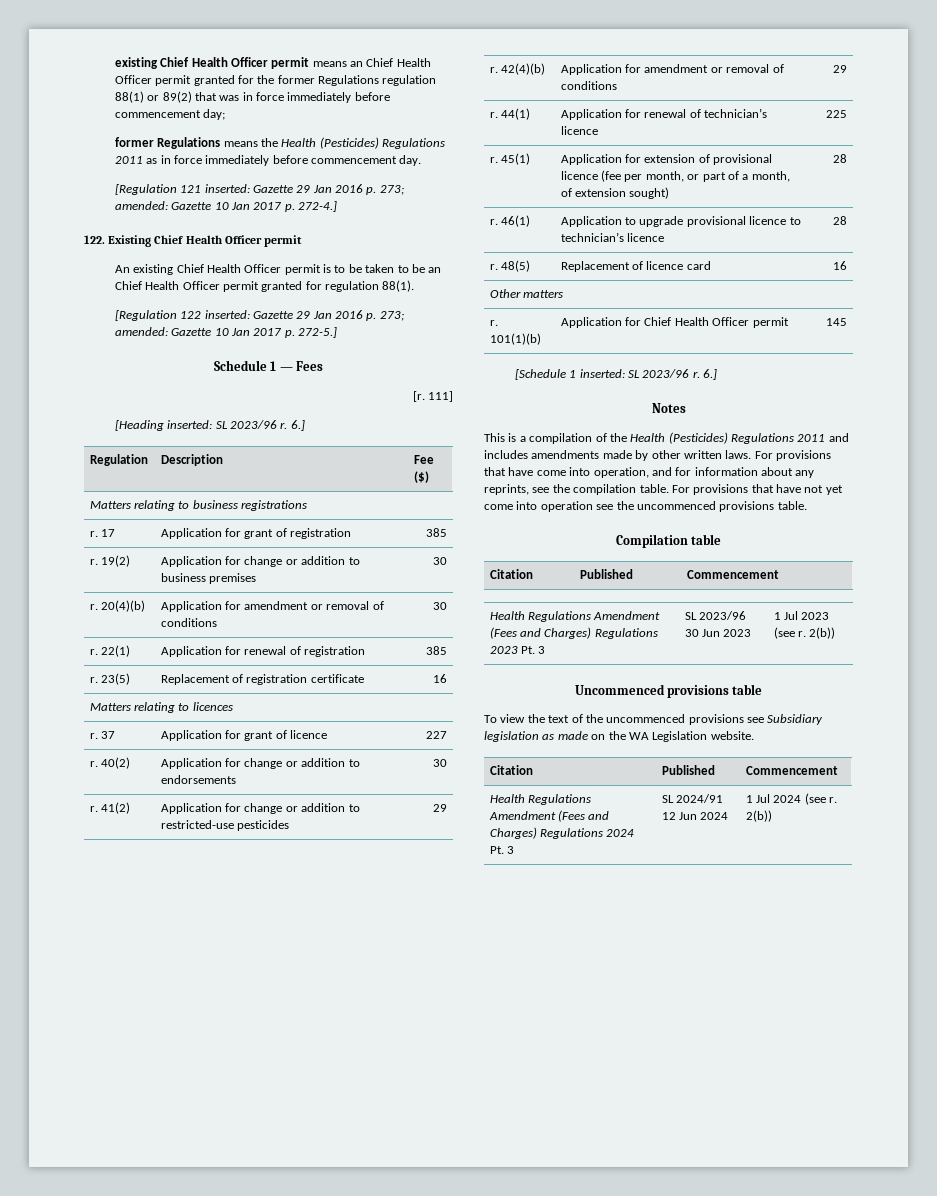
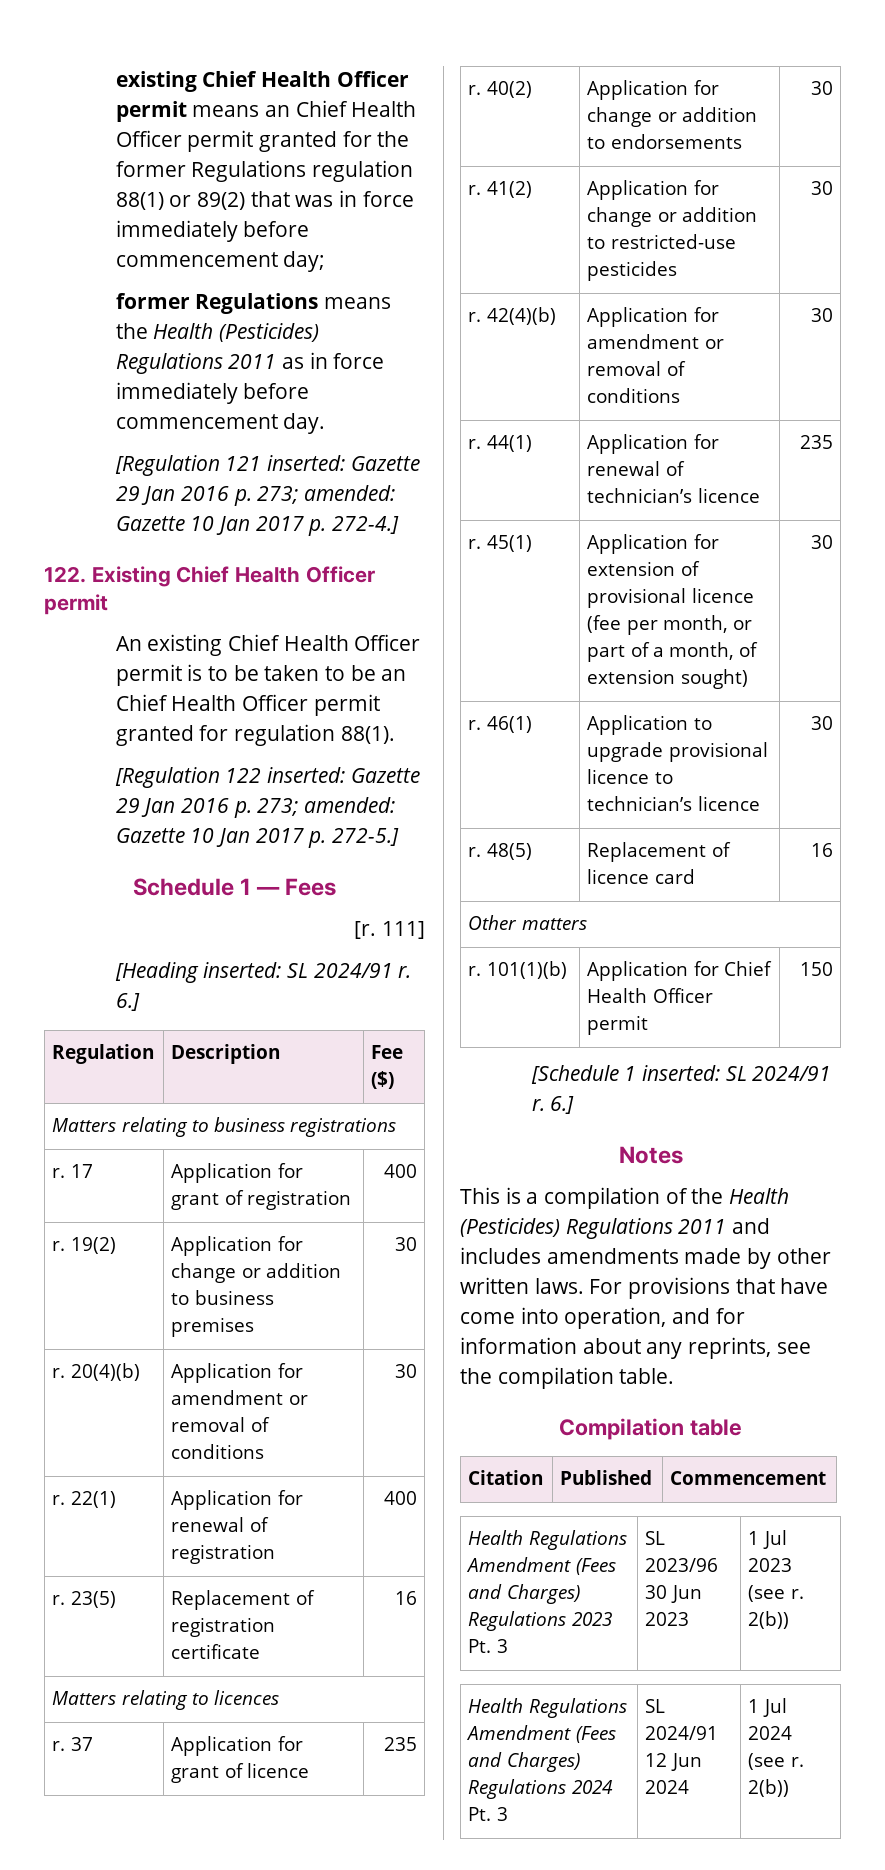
- [Heading inserted: SL 2023/96 r.
+ [Heading inserted: SL 2024/91 r.
- r. 17 | Application for grant of registration | 385
+ r. 17 | Application for grant of registration | 400
- r. 22(1) | Application for renewal of registration | 385
+ r. 22(1) | Application for renewal of registration | 400
- r. 37 | Application for grant of licence | 227
+ r. 37 | Application for grant of licence | 235
- r. 41(2) | Application for change or addition to restricted-use pesticides | 29
+ r. 41(2) | Application for change or addition to restricted-use pesticides | 30
- r. 42(4)(b) | Application for amendment or removal of conditions | 29
+ r. 42(4)(b) | Application for amendment or removal of conditions | 30
- r. 44(1) | Application for renewal of technician’s licence | 225
+ r. 44(1) | Application for renewal of technician’s licence | 235
- r. 45(1) | Application for extension of provisional licence (fee per month, or part of a month, of extension sought) | 28
+ r. 45(1) | Application for extension of provisional licence (fee per month, or part of a month, of extension sought) | 30
- r. 46(1) | Application to upgrade provisional licence to technician’s licence | 28
+ r. 46(1) | Application to upgrade provisional licence to technician’s licence | 30
- r. 101(1)(b) | Application for Chief Health Officer permit | 145
+ r. 101(1)(b) | Application for Chief Health Officer permit | 150
- [Schedule 1 inserted: SL 2023/96 r.
+ [Schedule 1 inserted: SL 2024/91 r.
- For provisions that have not yet come into operation see the uncommenced provisions table.
- Uncommenced provisions table
- To view the text of the uncommenced provisions see Subsidiary legislation as made on the WA Legislation website.
- Citation | Published | Commencement

